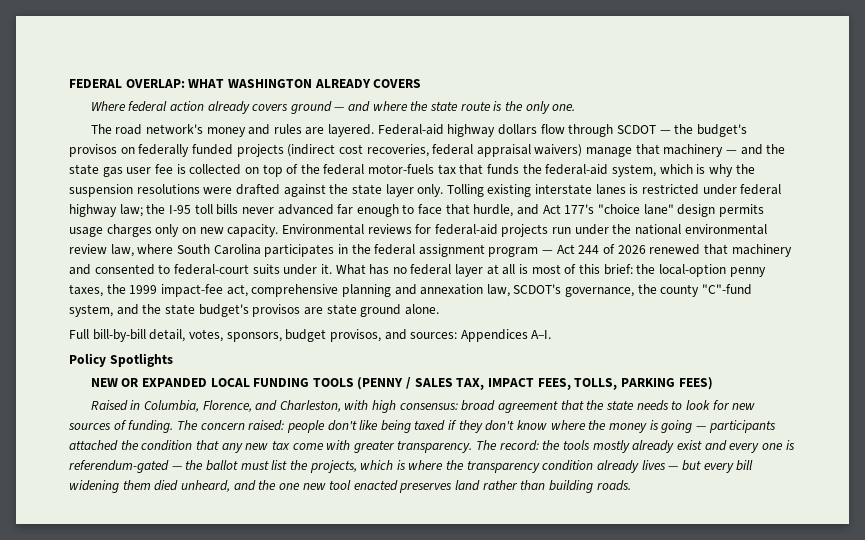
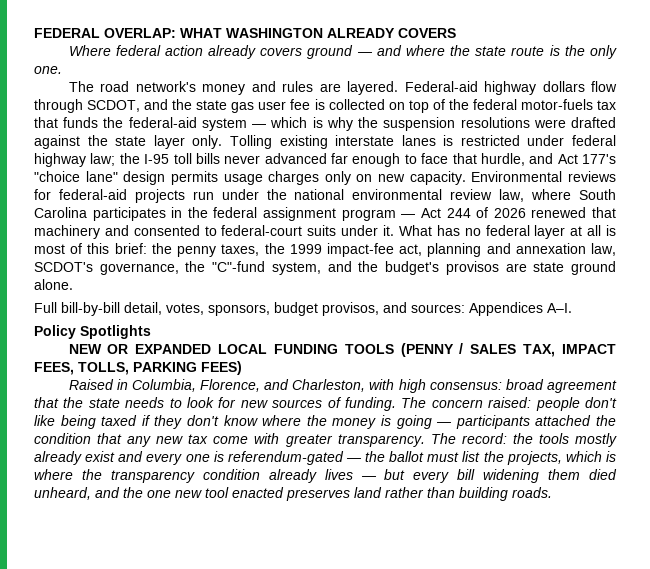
- Federal-aid highway dollars flow through SCDOT — the budget's provisos on federally funded projects (indirect cost recoveries, federal appraisal waivers) manage that machinery — and the state gas user fee is collected on top of the federal motor-fuels tax that funds the federal-aid system, which is why the suspension resolutions were drafted against the state layer only.
+ Federal-aid highway dollars flow through SCDOT, and the state gas user fee is collected on top of the federal motor-fuels tax that funds the federal-aid system — which is why the suspension resolutions were drafted against the state layer only.
- What has no federal layer at all is most of this brief: the local-option penny taxes, the 1999 impact-fee act, comprehensive planning and annexation law, SCDOT's governance, the county "C"-fund system, and the state budget's provisos are state ground alone.
+ What has no federal layer at all is most of this brief: the penny taxes, the 1999 impact-fee act, planning and annexation law, SCDOT's governance, the "C"-fund system, and the budget's provisos are state ground alone.

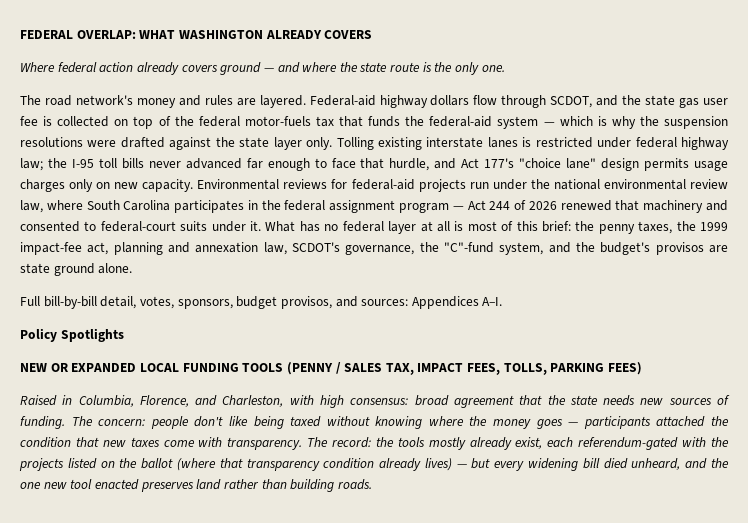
- Raised in Columbia, Florence, and Charleston, with high consensus: broad agreement that the state needs to look for new sources of funding.
+ Raised in Columbia, Florence, and Charleston, with high consensus: broad agreement that the state needs new sources of funding.
- The concern raised: people don't like being taxed if they don't know where the money is going — participants attached the condition that any new tax come with greater transparency.
+ The concern: people don't like being taxed without knowing where the money goes — participants attached the condition that new taxes come with transparency.
- The record: the tools mostly already exist and every one is referendum-gated — the ballot must list the projects, which is where the transparency condition already lives — but every bill widening them died unheard, and the one new tool enacted preserves land rather than building roads.
+ The record: the tools mostly already exist, each referendum-gated with the projects listed on the ballot (where that transparency condition already lives) — but every widening bill died unheard, and the one new tool enacted preserves land rather than building roads.

